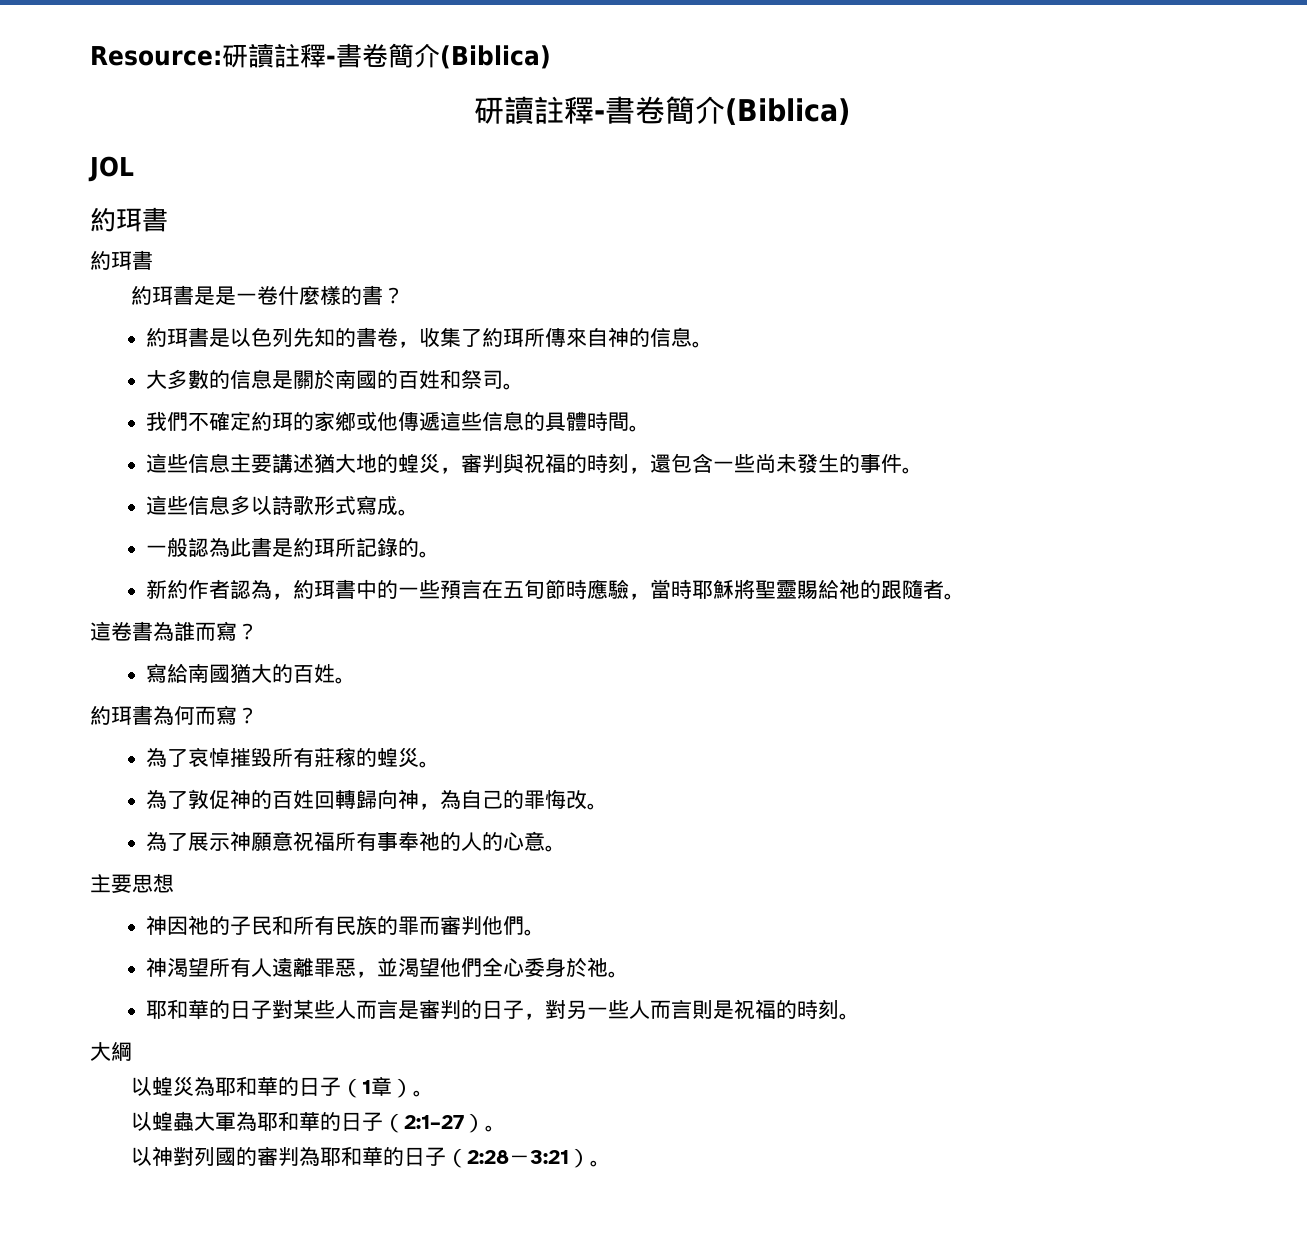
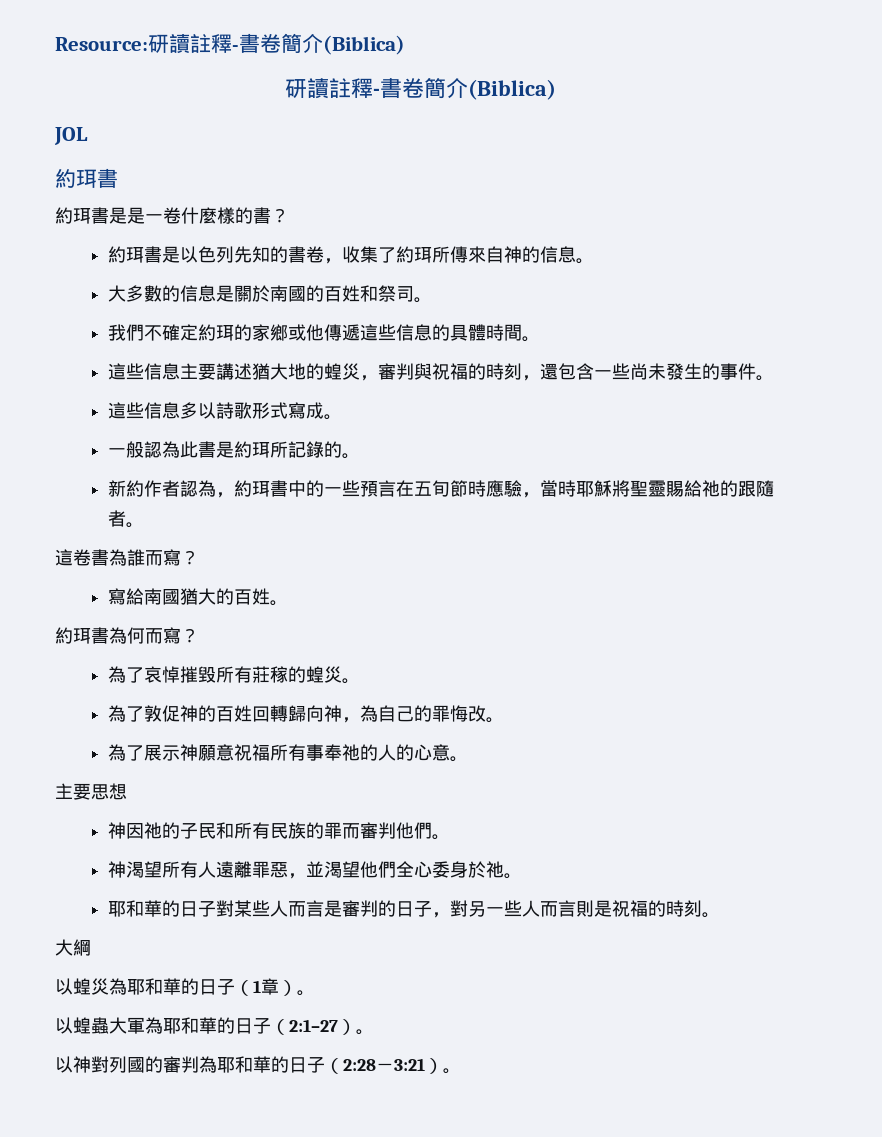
  JOL
- 約珥書

